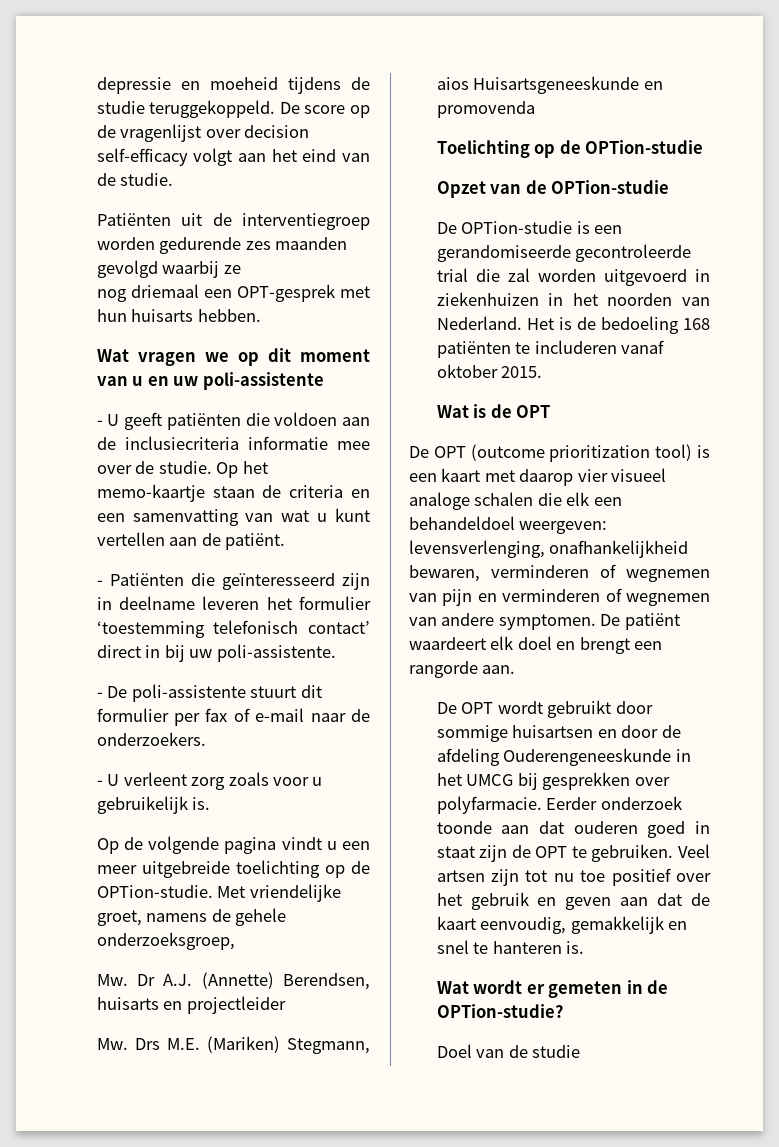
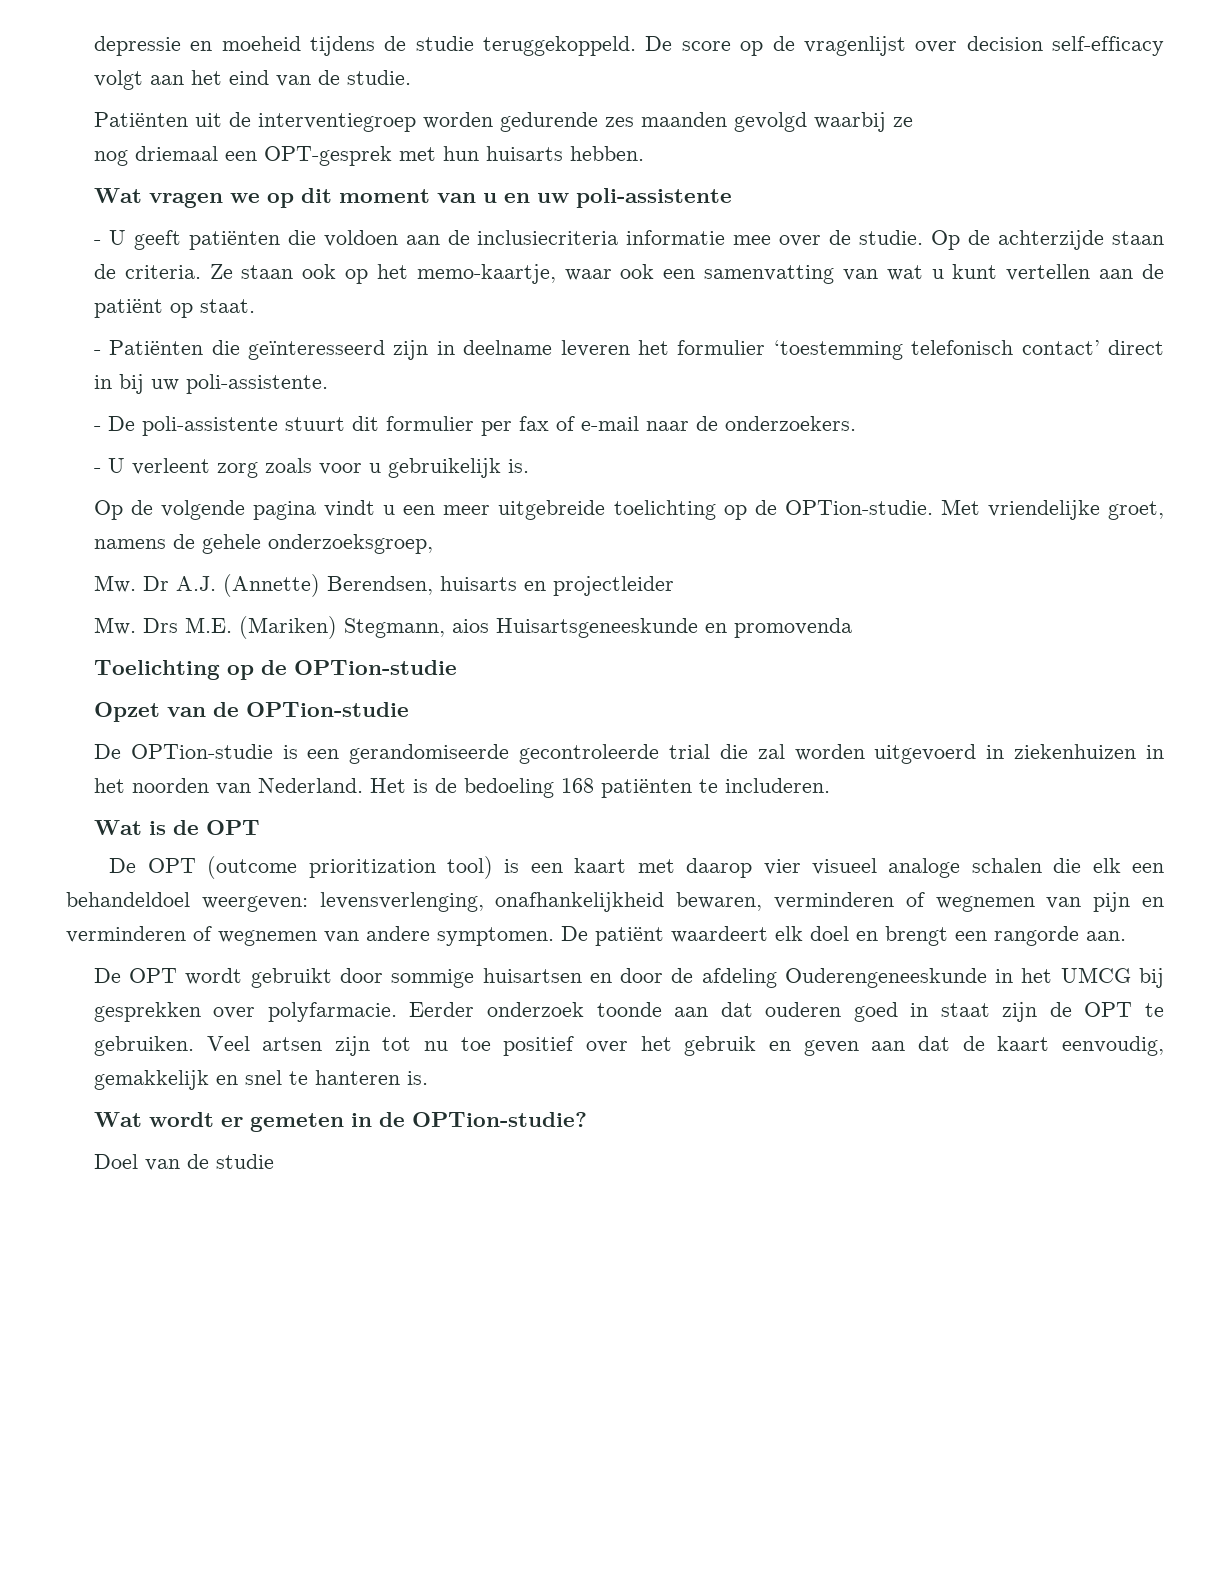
- Op het memo-kaartje staan de criteria en een samenvatting van wat u kunt vertellen aan de patiënt.
+ Op de achterzijde staan de criteria. Ze staan ook op het memo-kaartje, waar ook een samenvatting van wat u kunt vertellen aan de patiënt op staat.
- Het is de bedoeling 168 patiënten te includeren vanaf oktober 2015.
+ Het is de bedoeling 168 patiënten te includeren.

